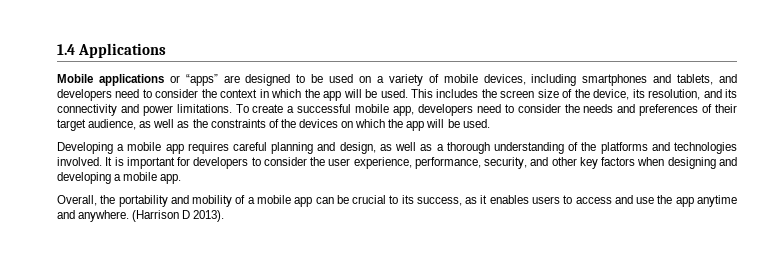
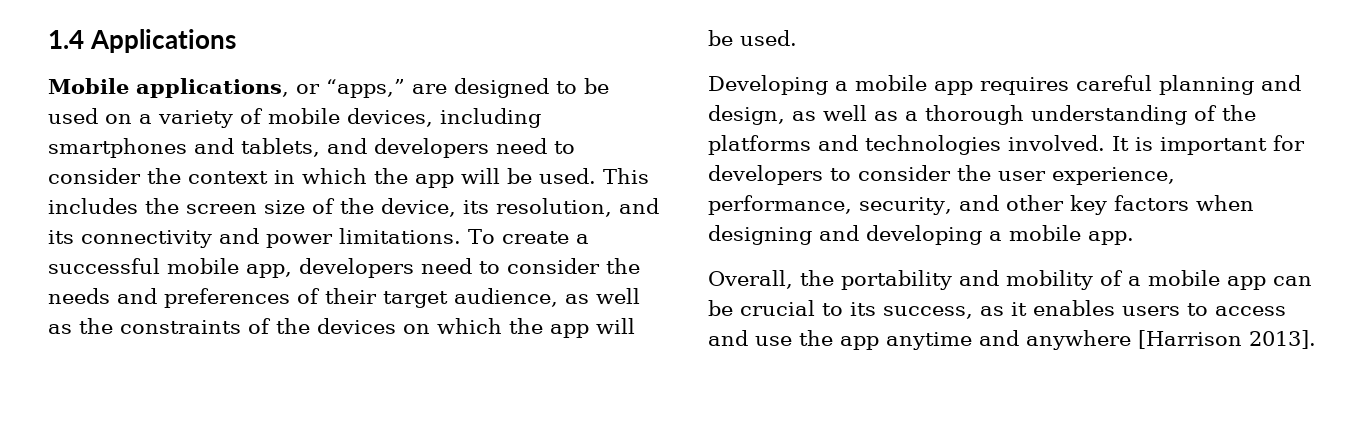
- Mobile applications or “apps” are designed to be used on a variety of mobile devices, including smartphones and tablets, and developers need to consider the context in which the app will be used.
+ Mobile applications, or “apps,” are designed to be used on a variety of mobile devices, including smartphones and tablets, and developers need to consider the context in which the app will be used.
- Overall, the portability and mobility of a mobile app can be crucial to its success, as it enables users to access and use the app anytime and anywhere. (Harrison D 2013).
+ Overall, the portability and mobility of a mobile app can be crucial to its success, as it enables users to access and use the app anytime and anywhere [Harrison 2013].

